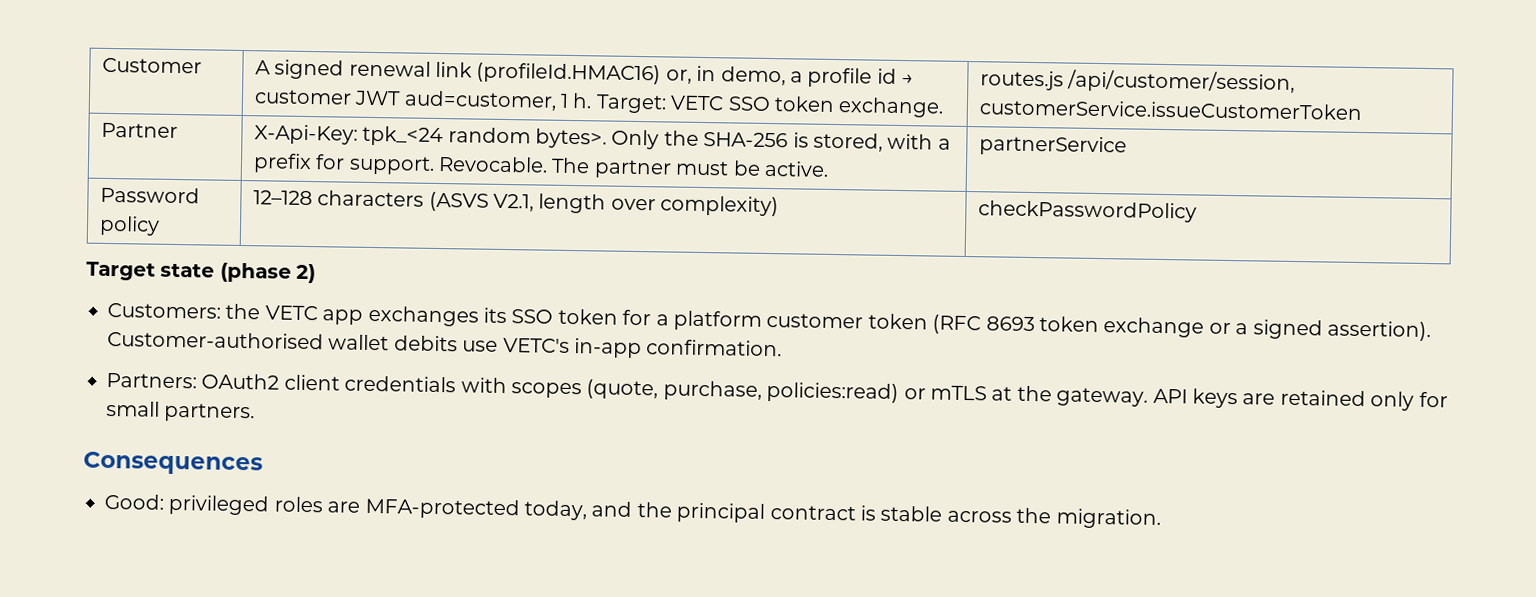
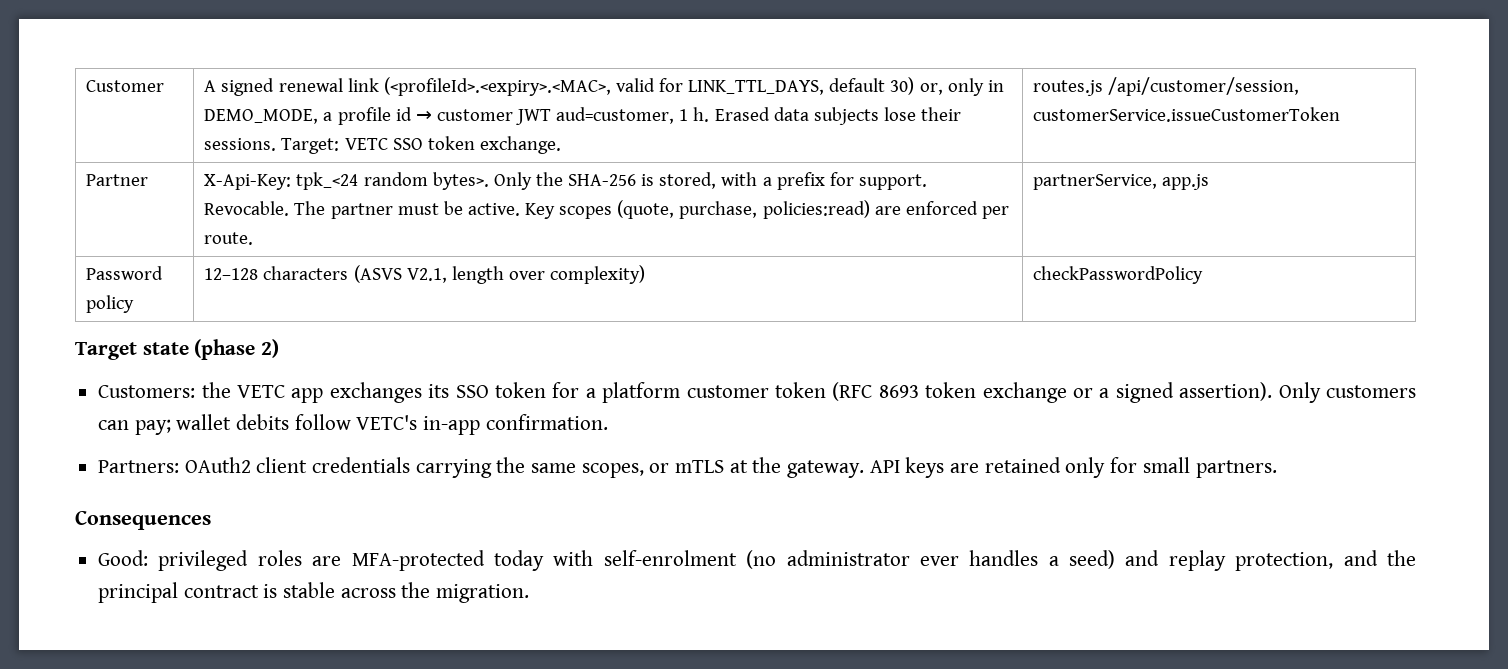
- Customer | A signed renewal link (profileId.HMAC16) or, in demo, a profile id → customer JWT aud=customer, 1 h. Target: VETC SSO token exchange. | routes.js /api/customer/session, customerService.issueCustomerToken
+ Customer | A signed renewal link (<profileId>.<expiry>.<MAC>, valid for LINK_TTL_DAYS, default 30) or, only in DEMO_MODE, a profile id → customer JWT aud=customer, 1 h. Erased data subjects lose their sessions. Target: VETC SSO token exchange. | routes.js /api/customer/session, customerService.issueCustomerToken
- Partner | X-Api-Key: tpk_<24 random bytes>. Only the SHA-256 is stored, with a prefix for support. Revocable. The partner must be active. | partnerService
+ Partner | X-Api-Key: tpk_<24 random bytes>. Only the SHA-256 is stored, with a prefix for support. Revocable. The partner must be active. Key scopes (quote, purchase, policies:read) are enforced per route. | partnerService, app.js
- Customer-authorised wallet debits use VETC's in-app confirmation.
+ Only customers can pay; wallet debits follow VETC's in-app confirmation.
- Partners: OAuth2 client credentials with scopes (quote, purchase, policies:read) or mTLS at the gateway.
+ Partners: OAuth2 client credentials carrying the same scopes, or mTLS at the gateway.
- Good: privileged roles are MFA-protected today, and the principal contract is stable across the migration.
+ Good: privileged roles are MFA-protected today with self-enrolment (no administrator ever handles a seed) and replay protection, and the principal contract is stable across the migration.

